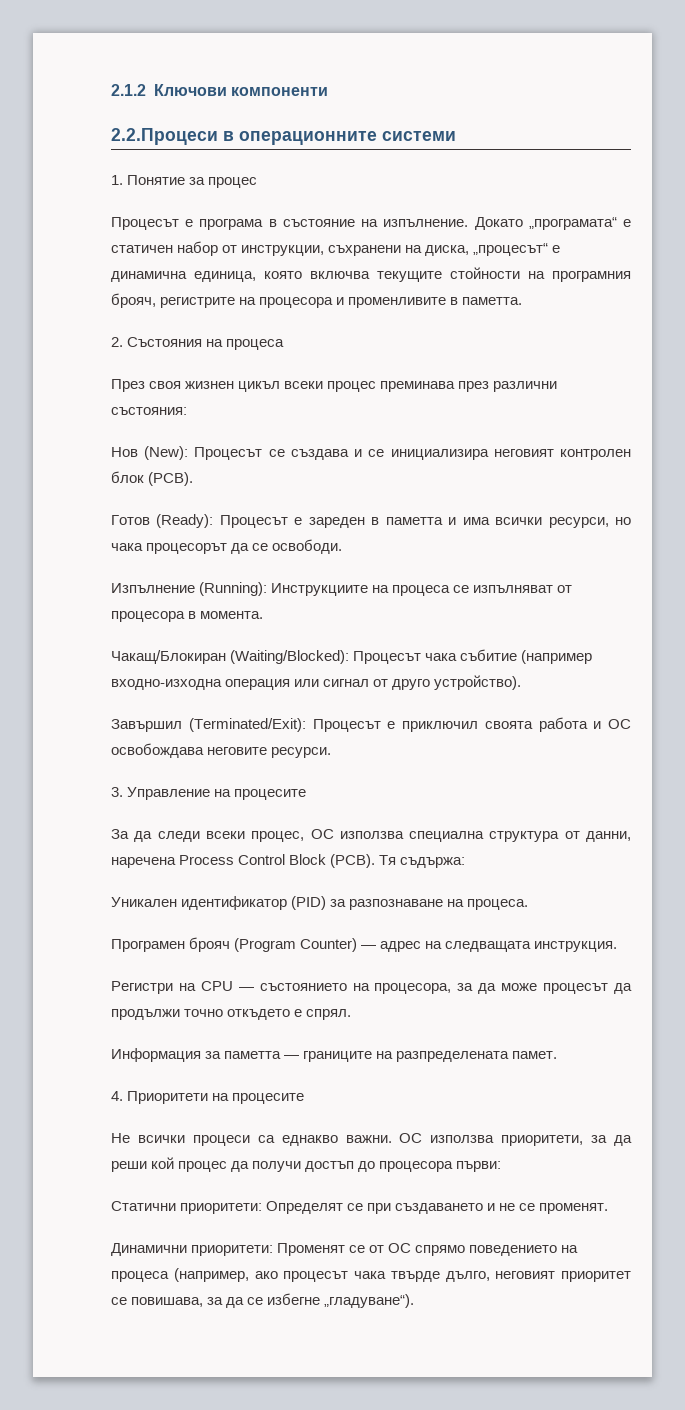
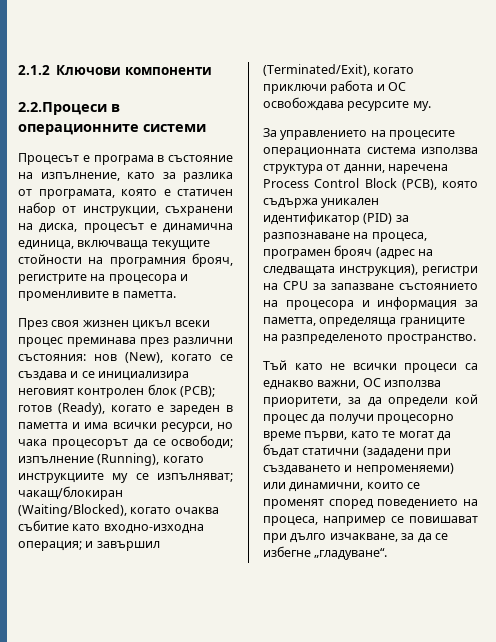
- 1. Понятие за процес
- Процесът е програма в състояние на изпълнение. Докато „програмата“ е статичен набор от инструкции, съхранени на диска, „процесът“ е динамична единица, която включва текущите стойности на програмния брояч, регистрите на процесора и променливите в паметта.
+ Процесът е програма в състояние на изпълнение, като за разлика от програмата, която е статичен набор от инструкции, съхранени на диска, процесът е динамична единица, включваща текущите стойности на програмния брояч, регистрите на процесора и променливите в паметта.
- 2. Състояния на процеса
- През своя жизнен цикъл всеки процес преминава през различни състояния:
- Нов (New): Процесът се създава и се инициализира неговият контролен блок (PCB).
- Готов (Ready): Процесът е зареден в паметта и има всички ресурси, но чака процесорът да се освободи.
- Изпълнение (Running): Инструкциите на процеса се изпълняват от процесора в момента.
- Чакащ/Блокиран (Waiting/Blocked): Процесът чака събитие (например входно-изходна операция или сигнал от друго устройство).
- Завършил (Terminated/Exit): Процесът е приключил своята работа и ОС освобождава неговите ресурси.
- 3. Управление на процесите
- За да следи всеки процес, ОС използва специална структура от данни, наречена Process Control Block (PCB). Тя съдържа:
- Уникален идентификатор (PID) за разпознаване на процеса.
- Програмен брояч (Program Counter) — адрес на следващата инструкция.
- Регистри на CPU — състоянието на процесора, за да може процесът да продължи точно откъдето е спрял.
- Информация за паметта — границите на разпределената памет.
- 4. Приоритети на процесите
- Не всички процеси са еднакво важни. ОС използва приоритети, за да реши кой процес да получи достъп до процесора първи:
- Статични приоритети: Определят се при създаването и не се променят.
- Динамични приоритети: Променят се от ОС спрямо поведението на процеса (например, ако процесът чака твърде дълго, неговият приоритет се повишава, за да се избегне „гладуване“).
+ През своя жизнен цикъл всеки процес преминава през различни състояния: нов (New), когато се създава и се инициализира неговият контролен блок (PCB); готов (Ready), когато е зареден в паметта и има всички ресурси, но чака процесорът да се освободи; изпълнение (Running), когато инструкциите му се изпълняват; чакащ/блокиран (Waiting/Blocked), когато очаква събитие като входно-изходна операция; и завършил (Terminated/Exit), когато приключи работа и ОС освобождава ресурсите му.
+ За управлението на процесите операционната система използва структура от данни, наречена Process Control Block (PCB), която съдържа уникален идентификатор (PID) за разпознаване на процеса, програмен брояч (адрес на следващата инструкция), регистри на CPU за запазване състоянието на процесора и информация за паметта, определяща границите на разпределеното пространство.
+ Тъй като не всички процеси са еднакво важни, ОС използва приоритети, за да определи кой процес да получи процесорно време първи, като те могат да бъдат статични (зададени при създаването и непроменяеми) или динамични, които се променят според поведението на процеса, например се повишават при дълго изчакване, за да се избегне „гладуване“.

